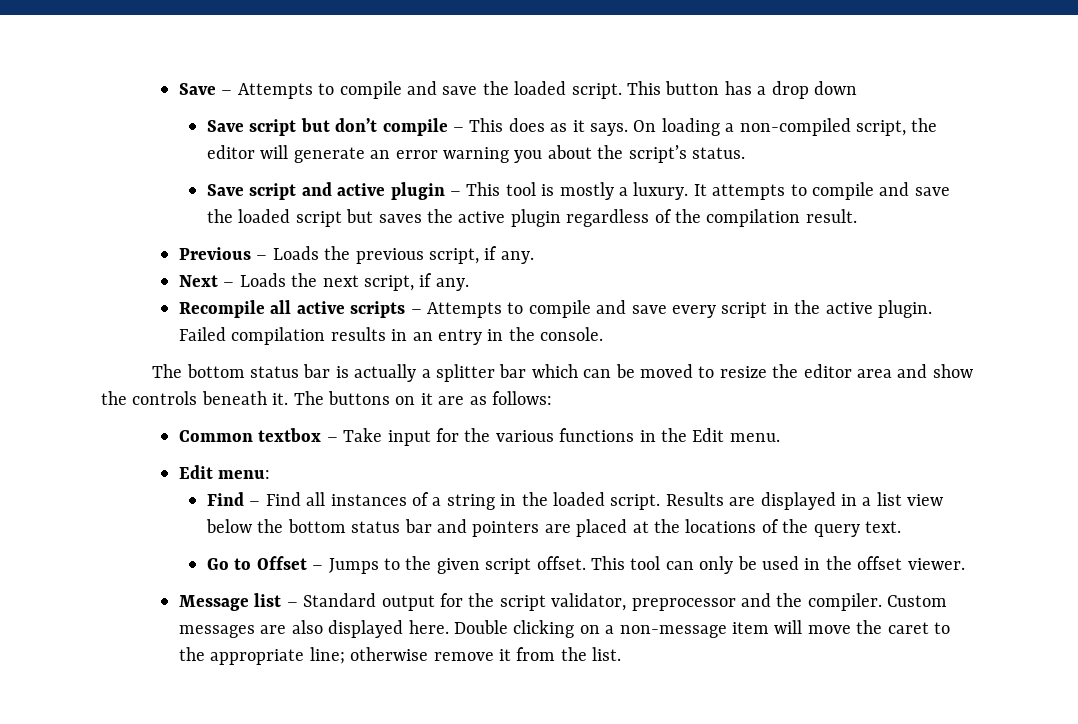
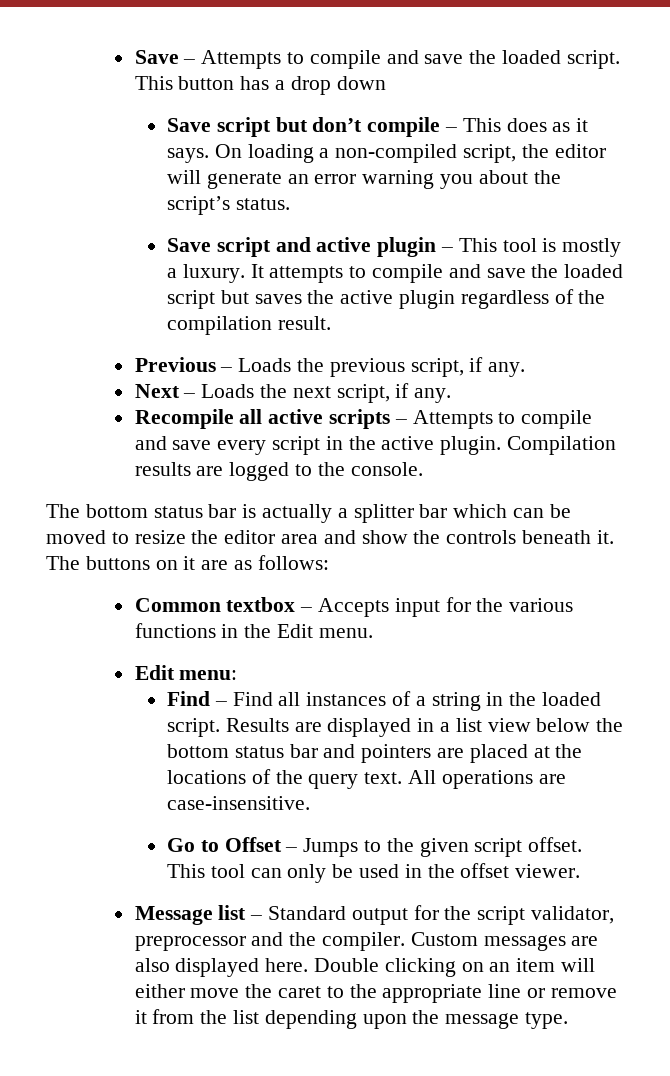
- Failed compilation results in an entry in the console.
+ Compilation results are logged to the console.
- Common textbox – Take input for the various functions in the Edit menu.
+ Common textbox – Accepts input for the various functions in the Edit menu.
+ All operations are case-insensitive.
- Double clicking on a non-message item will move the caret to the appropriate line; otherwise remove it from the list.
+ Double clicking on an item will either move the caret to the appropriate line or remove it from the list depending upon the message type.

